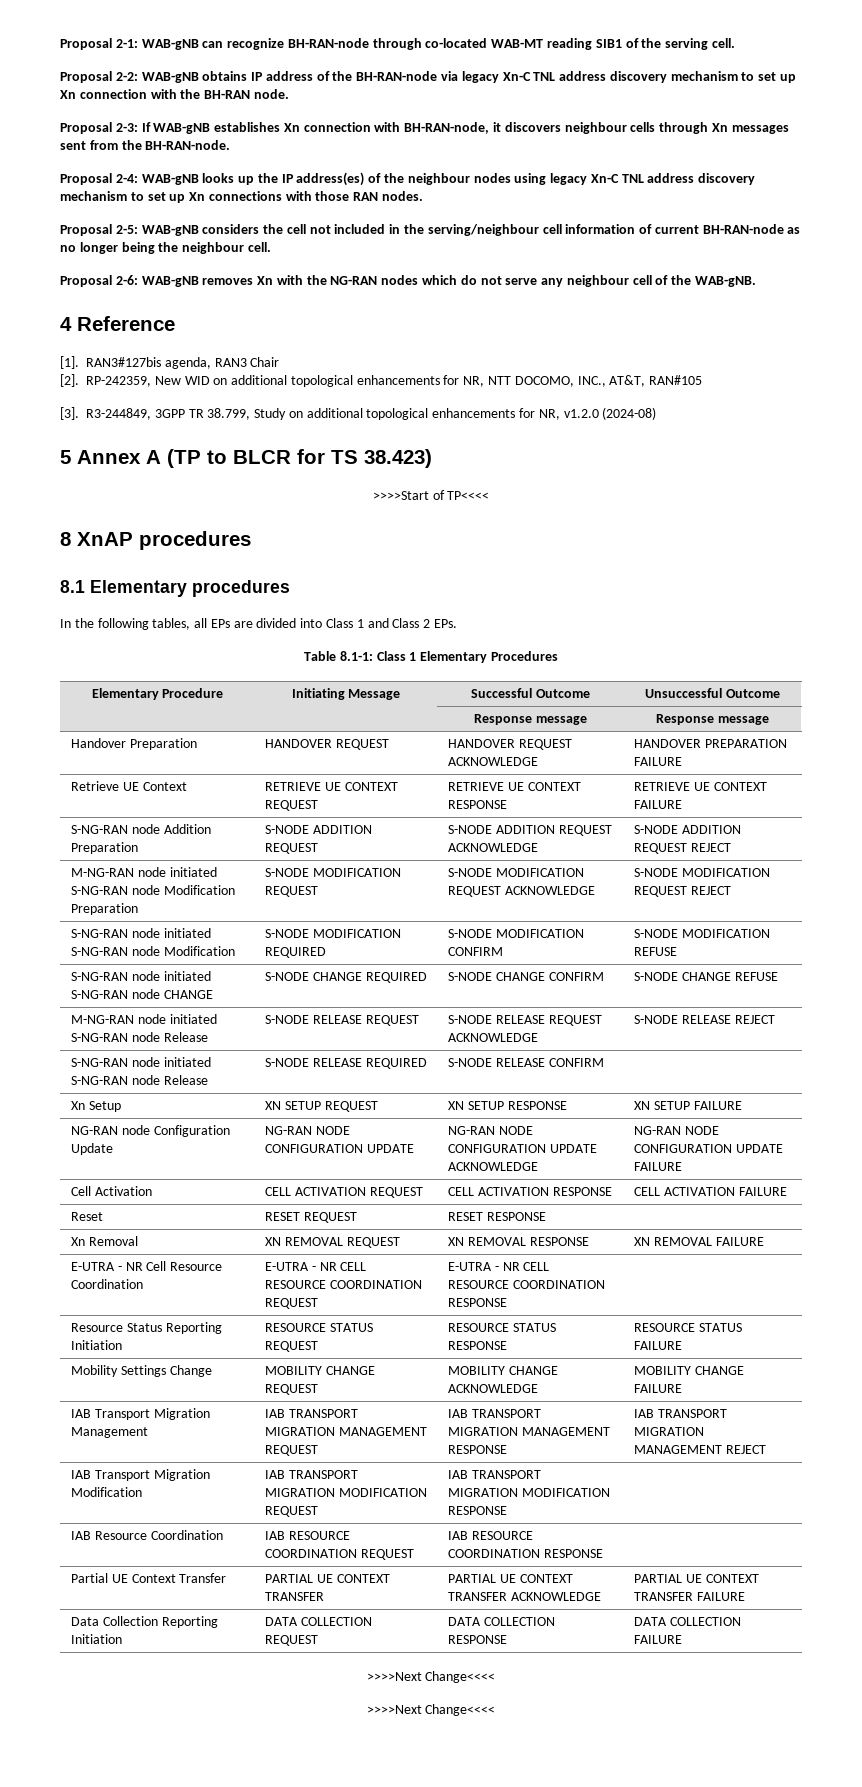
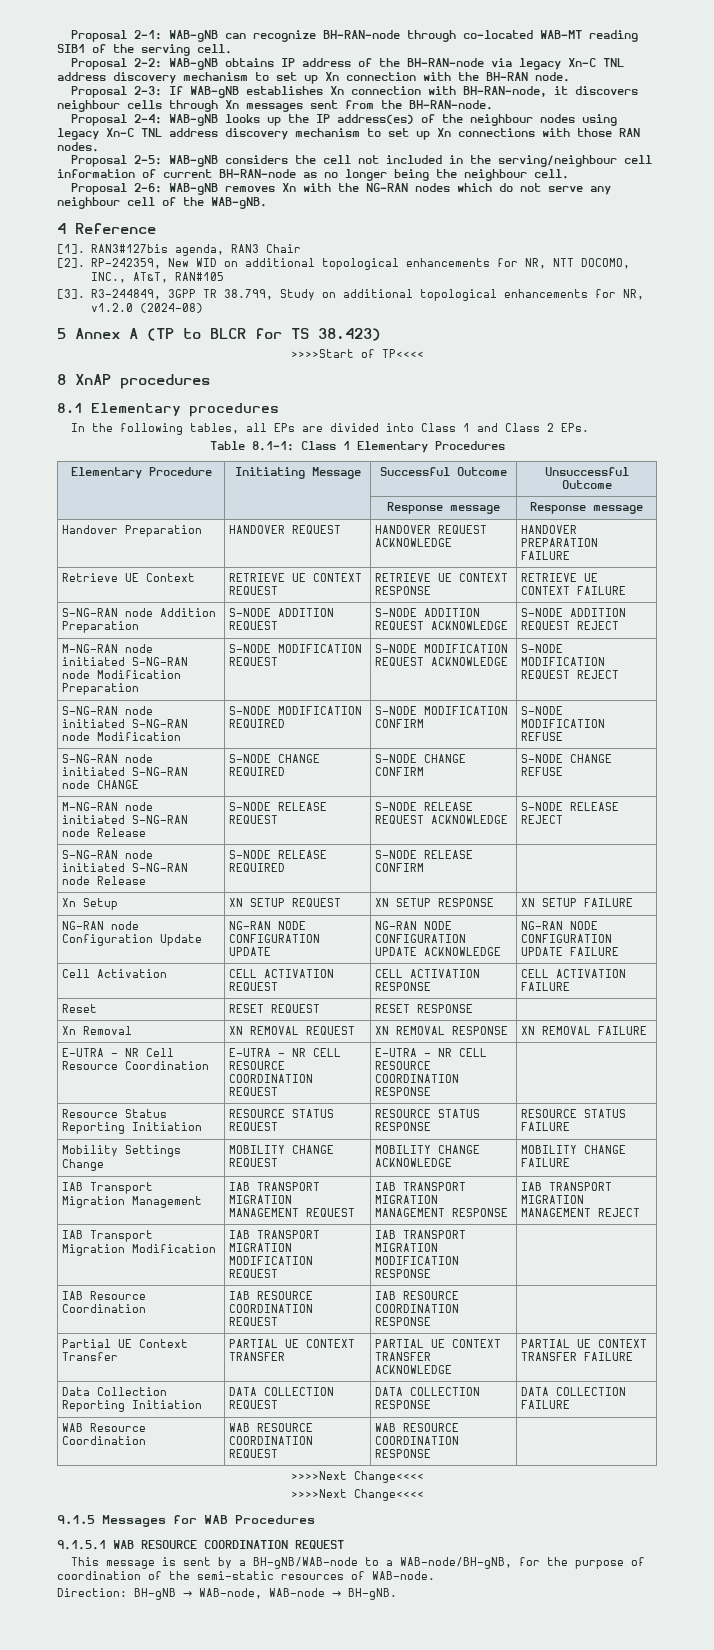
  Data Collection Reporting Initiation | DATA COLLECTION REQUEST | DATA COLLECTION RESPONSE | DATA COLLECTION FAILURE
+ WAB Resource Coordination | WAB RESOURCE COORDINATION REQUEST | WAB RESOURCE COORDINATION RESPONSE |
  >>>>Next Change<<<<
  >>>>Next Change<<<<
+ 9.1.5 Messages for WAB Procedures
+ 9.1.5.1 WAB RESOURCE COORDINATION REQUEST
+ This message is sent by a BH-gNB/WAB-node to a WAB-node/BH-gNB, for the purpose of coordination of the semi-static resources of WAB-node.
+ Direction: BH-gNB → WAB-node, WAB-node → BH-gNB.

